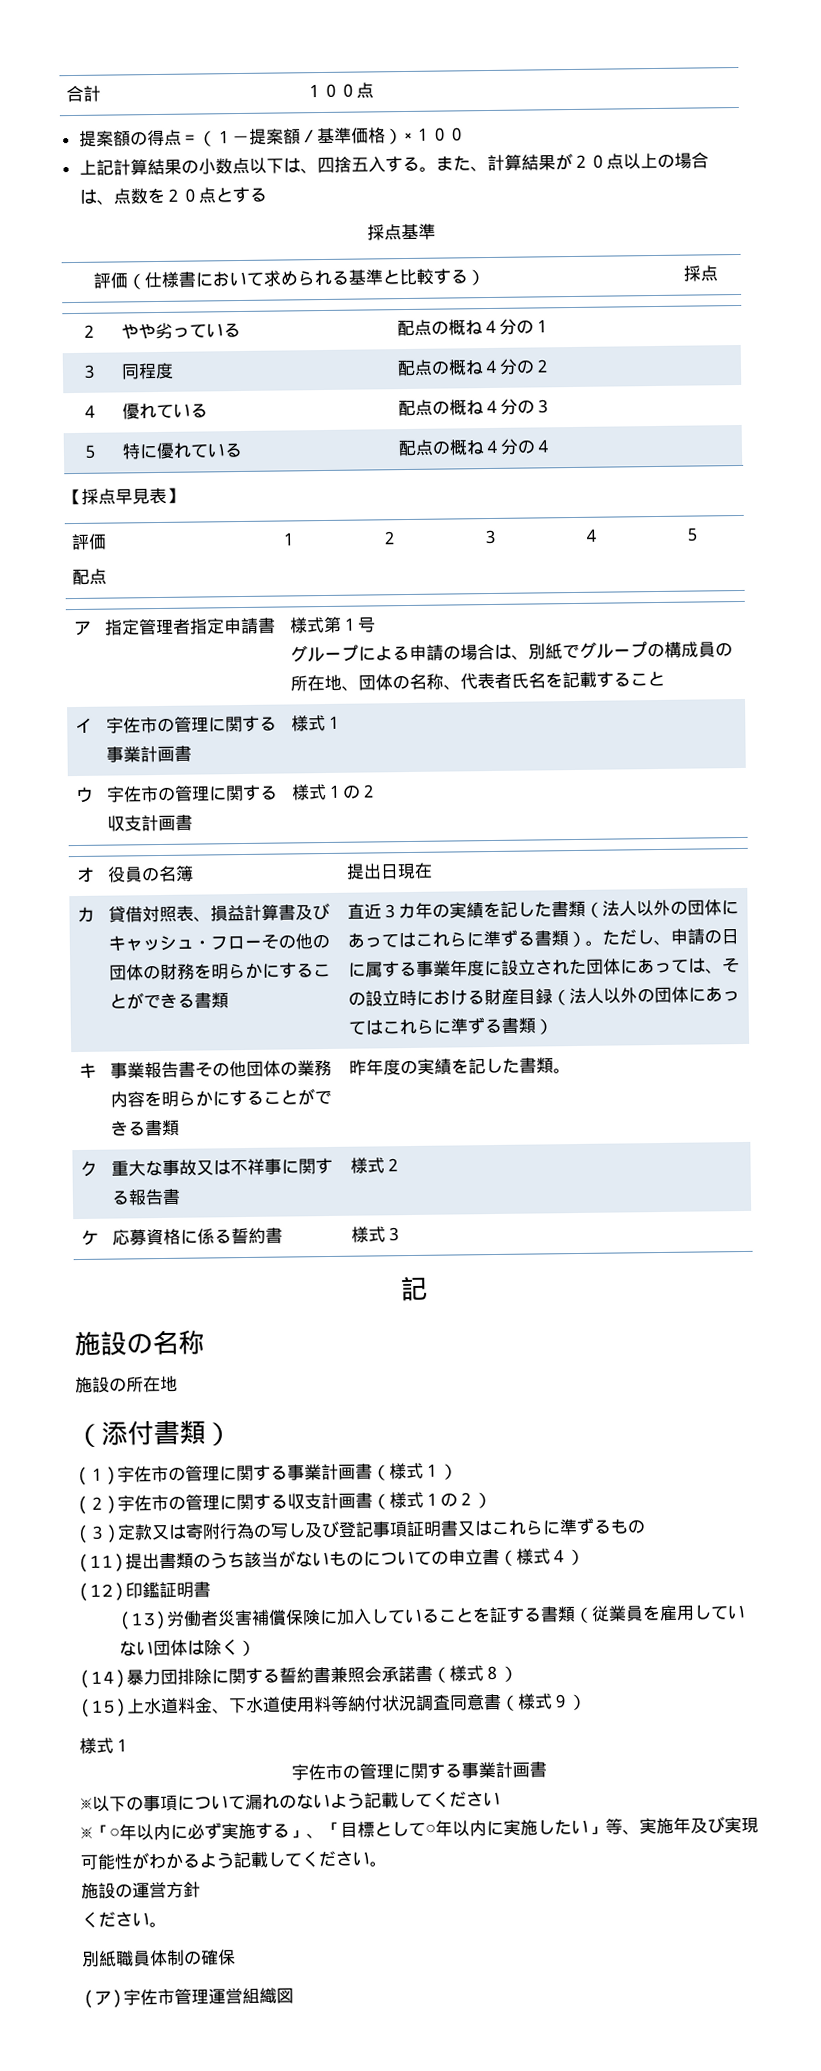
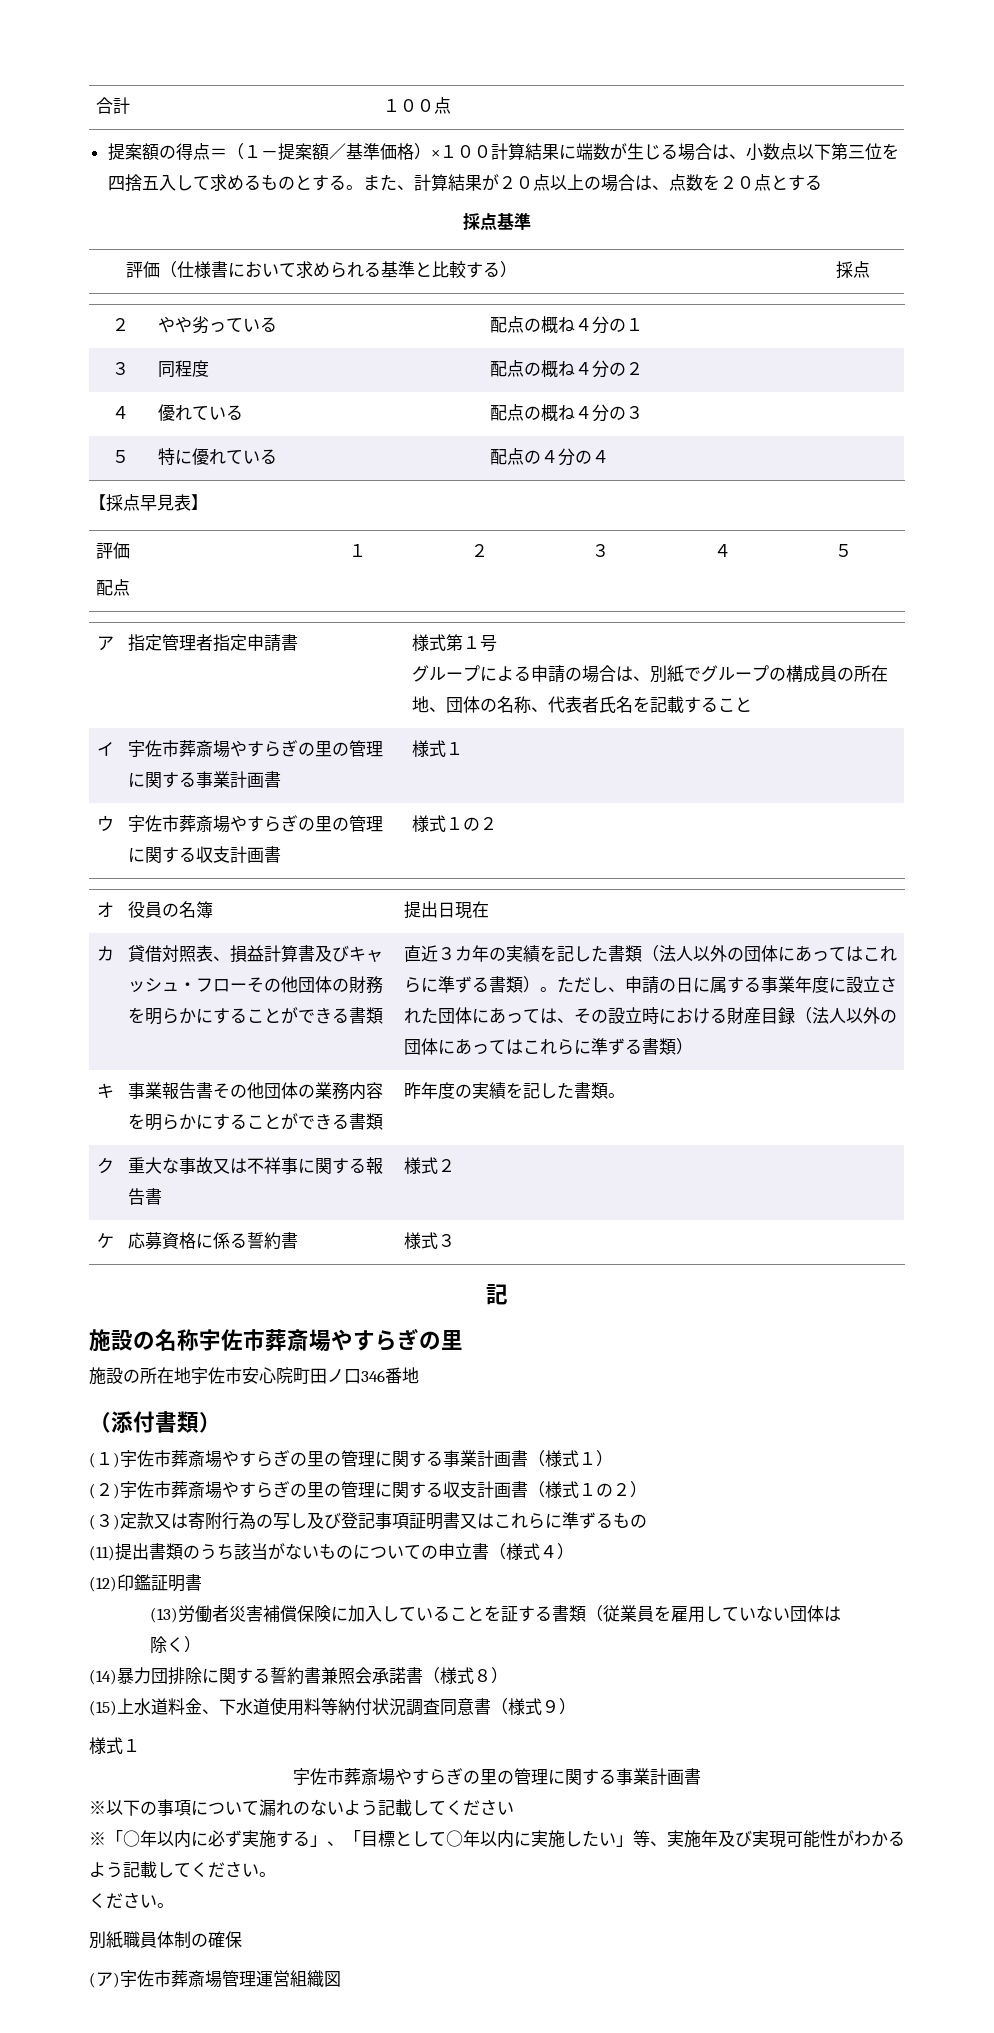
- 提案額の得点＝（１－提案額／基準価格）×１００
- 上記計算結果の小数点以下は、四捨五入する。
+ 提案額の得点＝（１－提案額／基準価格）×１００計算結果に端数が生じる場合は、小数点以下第三位を四捨五入して求めるものとする。
- ５ | 特に優れている | 配点の概ね４分の４
+ ５ | 特に優れている | 配点の４分の４
- イ | 宇佐市の管理に関する事業計画書 | 様式１
+ イ | 宇佐市葬斎場やすらぎの里の管理に関する事業計画書 | 様式１
- ウ | 宇佐市の管理に関する収支計画書 | 様式１の２
+ ウ | 宇佐市葬斎場やすらぎの里の管理に関する収支計画書 | 様式１の２
- 貸借対照表、損益計算書及びキャッシュ・フローその他の団体の財務を明らかにすることができる書類
+ 貸借対照表、損益計算書及びキャッシュ・フローその他団体の財務を明らかにすることができる書類
- 施設の名称
- 施設の所在地
+ 施設の名称宇佐市葬斎場やすらぎの里
+ 施設の所在地宇佐市安心院町田ノ口346番地
- (１)宇佐市の管理に関する事業計画書（様式１）
+ (１)宇佐市葬斎場やすらぎの里の管理に関する事業計画書（様式１）
- (２)宇佐市の管理に関する収支計画書（様式１の２）
+ (２)宇佐市葬斎場やすらぎの里の管理に関する収支計画書（様式１の２）
- (13)労働者災害補償保険に加入していることを証する書類（従業員を雇用していない団体は除く）
+ (13)労働者災害補償保険に加入していることを証する書類（従業員を雇用していない団体は
+ 除く）
  (15)上水道料金、下水道使用料等納付状況調査同意書（様式９）
  様式１
- 宇佐市の管理に関する事業計画書
+ 宇佐市葬斎場やすらぎの里の管理に関する事業計画書
- 施設の運営方針
- (ア)宇佐市管理運営組織図
+ (ア)宇佐市葬斎場管理運営組織図

